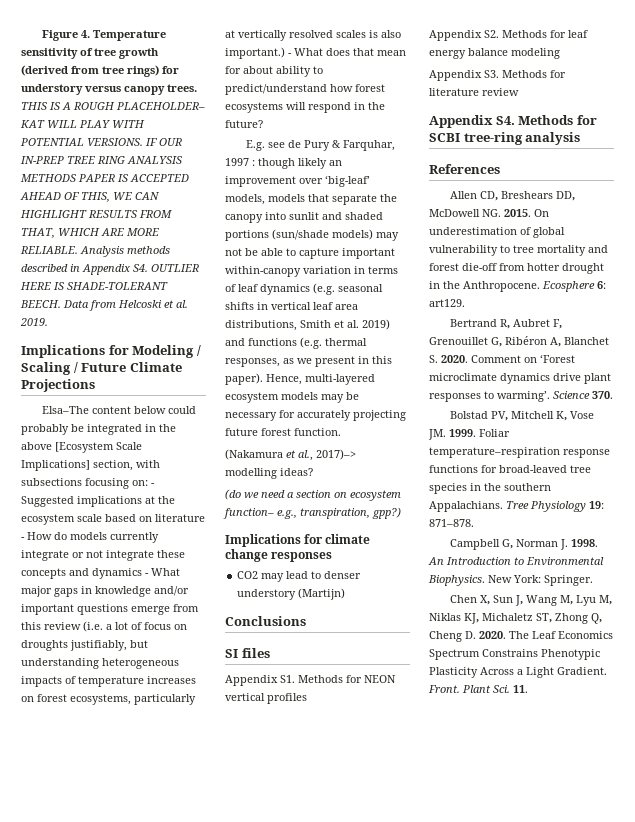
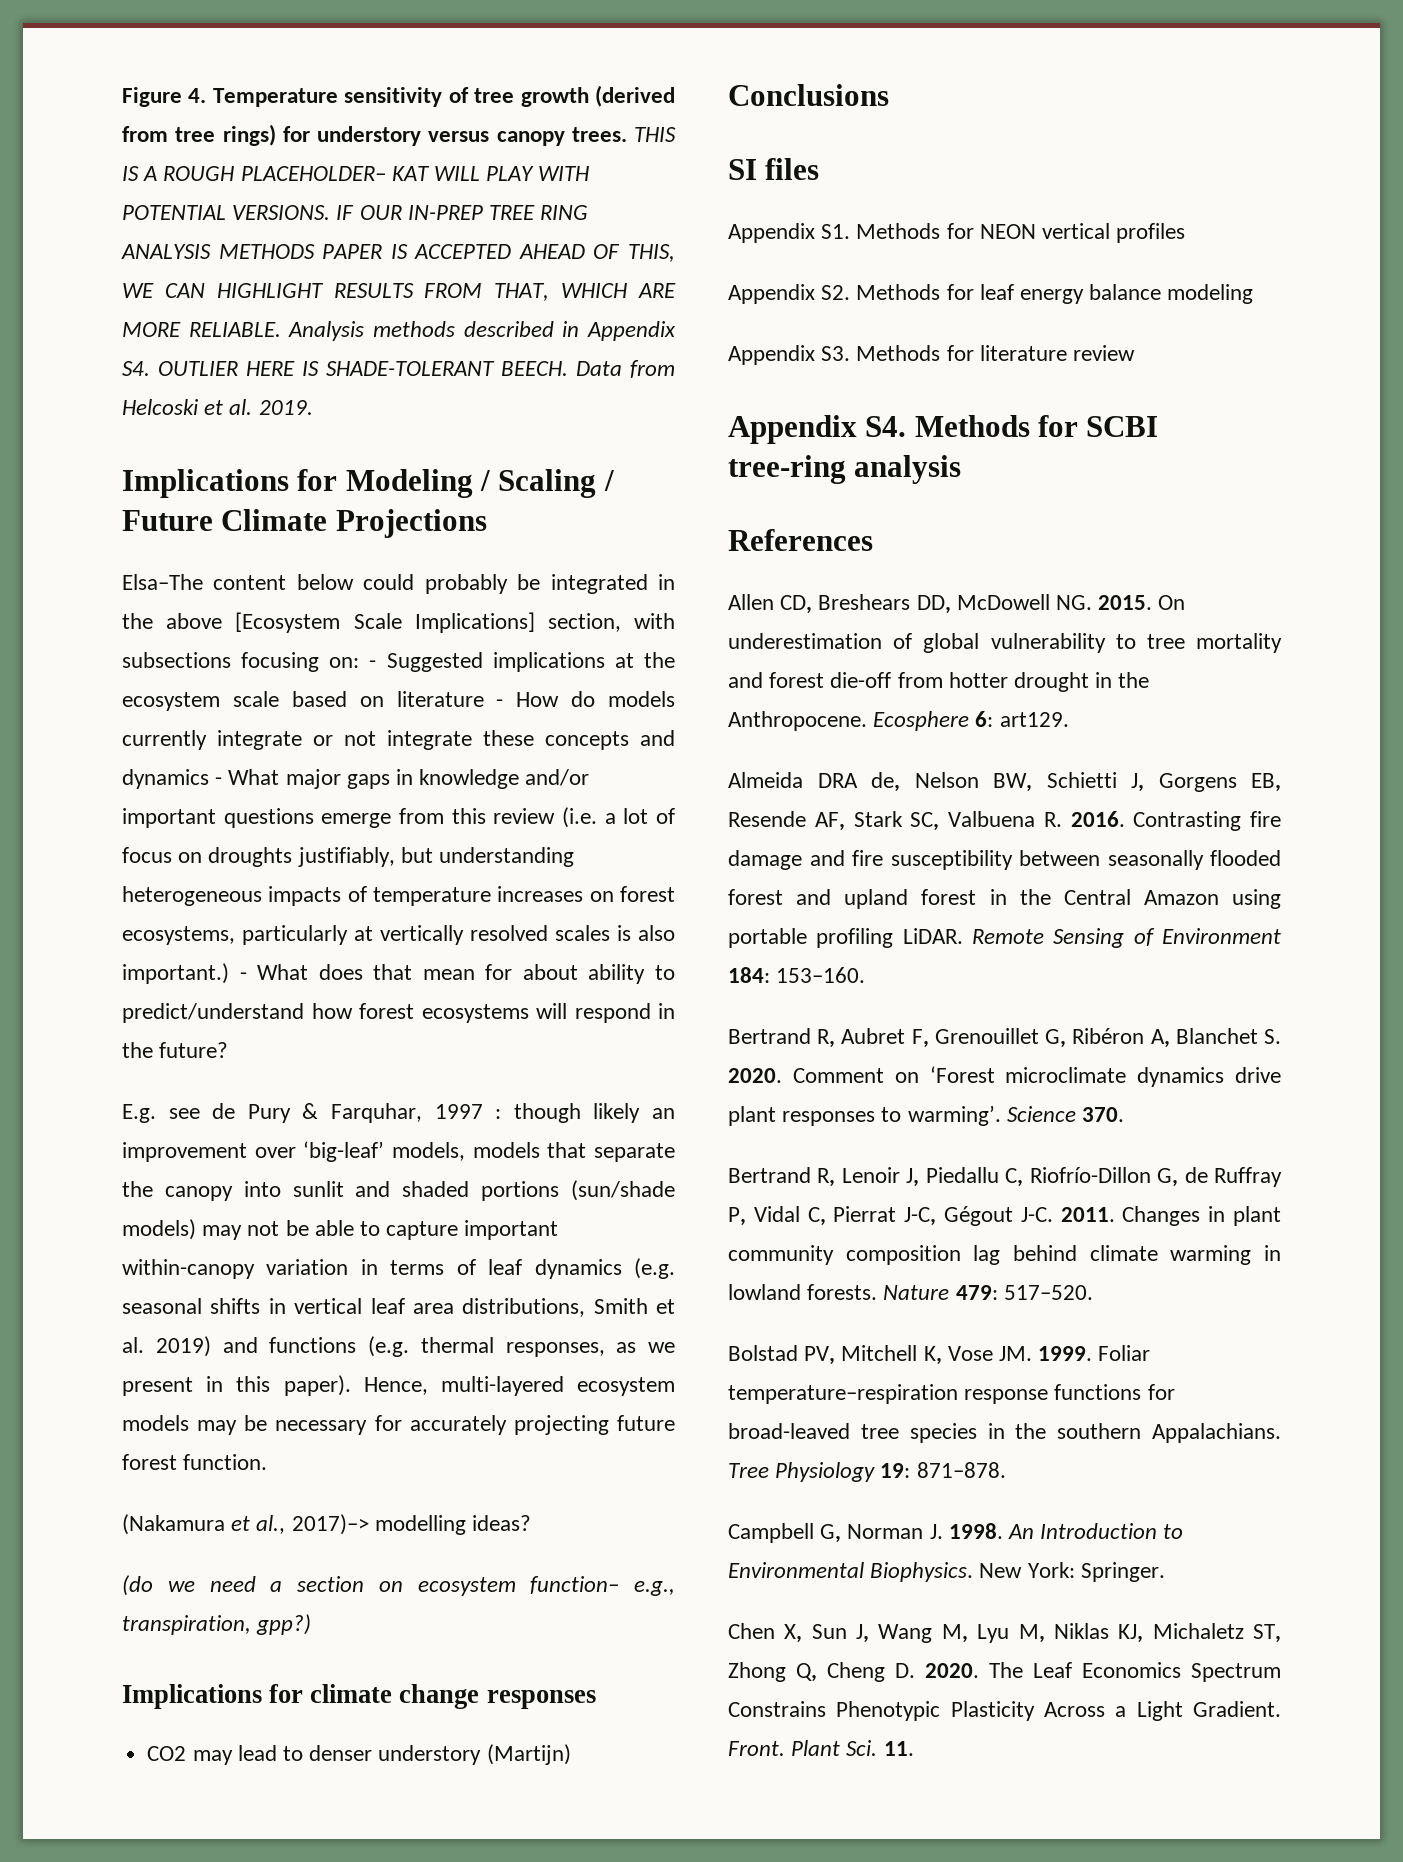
+ Almeida DRA de, Nelson BW, Schietti J, Gorgens EB, Resende AF, Stark SC, Valbuena R. 2016. Contrasting fire damage and fire susceptibility between seasonally flooded forest and upland forest in the Central Amazon using portable profiling LiDAR. Remote Sensing of Environment 184: 153–160.
+ Bertrand R, Lenoir J, Piedallu C, Riofrío-Dillon G, de Ruffray P, Vidal C, Pierrat J-C, Gégout J-C. 2011. Changes in plant community composition lag behind climate warming in lowland forests. Nature 479: 517–520.

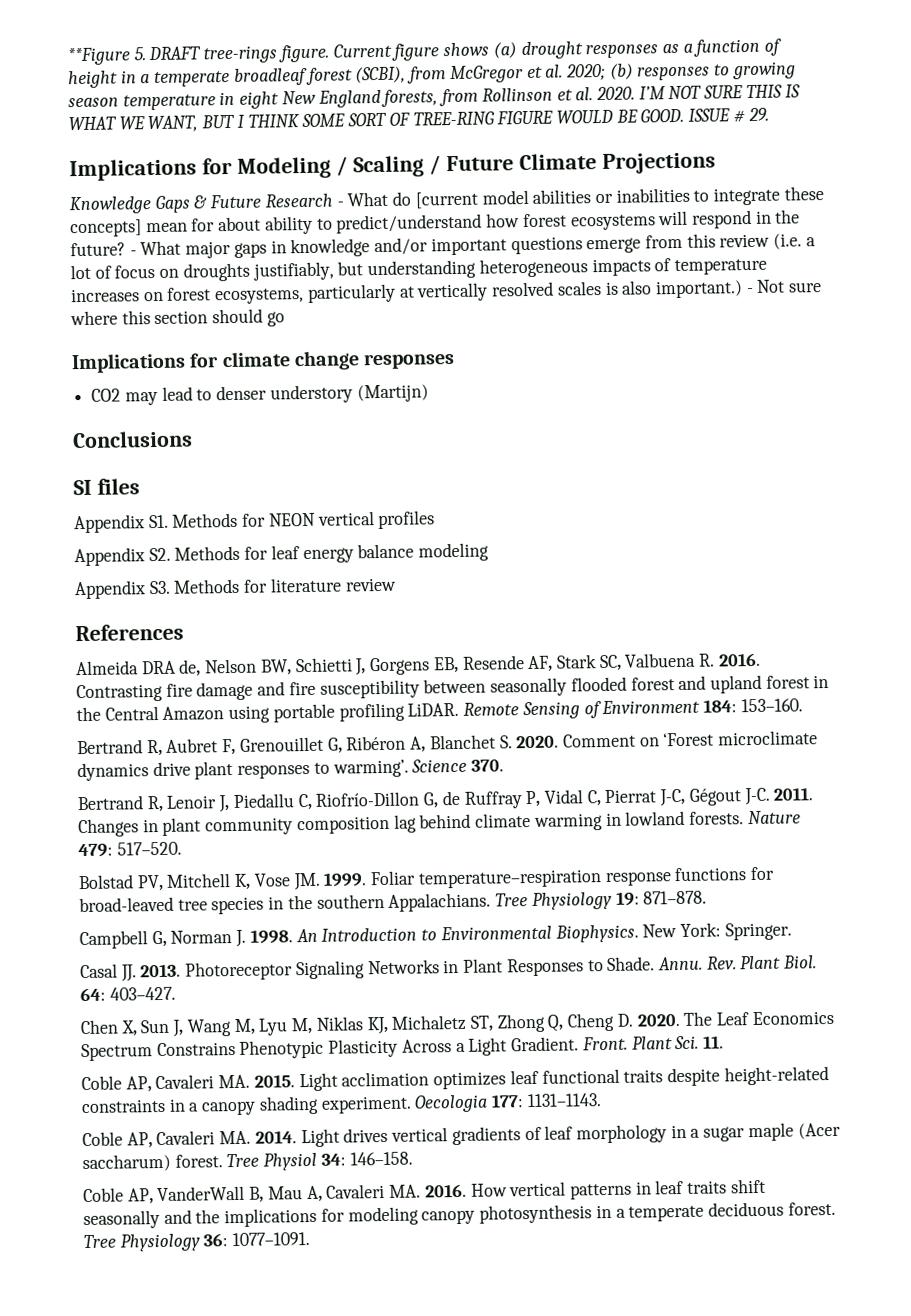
- Figure 4. Temperature sensitivity of tree growth (derived from tree rings) for understory versus canopy trees. THIS IS A ROUGH PLACEHOLDER– KAT WILL PLAY WITH POTENTIAL VERSIONS. IF OUR IN-PREP TREE RING ANALYSIS METHODS PAPER IS ACCEPTED AHEAD OF THIS, WE CAN HIGHLIGHT RESULTS FROM THAT, WHICH ARE MORE RELIABLE. Analysis methods described in Appendix S4. OUTLIER HERE IS SHADE-TOLERANT BEECH. Data from Helcoski et al. 2019.
+ **Figure 5. DRAFT tree-rings figure. Current figure shows (a) drought responses as a function of height in a temperate broadleaf forest (SCBI), from McGregor et al. 2020; (b) responses to growing season temperature in eight New England forests, from Rollinson et al. 2020. I’M NOT SURE THIS IS WHAT WE WANT, BUT I THINK SOME SORT OF TREE-RING FIGURE WOULD BE GOOD. ISSUE # 29.
- Elsa–The content below could probably be integrated in the above [Ecosystem Scale Implications] section, with subsections focusing on: - Suggested implications at the ecosystem scale based on literature - How do models currently integrate or not integrate these concepts and dynamics - What major gaps in knowledge and/or important questions emerge from this review (i.e. a lot of focus on droughts justifiably, but understanding heterogeneous impacts of temperature increases on forest ecosystems, particularly at vertically resolved scales is also important.)
+ Knowledge Gaps & Future Research - What do [current model abilities or inabilities to integrate these concepts] mean for about ability to predict/understand how forest ecosystems will respond in the future? - What major gaps in knowledge and/or important questions emerge from this review (i.e. a lot of focus on droughts justifiably, but understanding heterogeneous impacts of temperature increases on forest ecosystems, particularly at vertically resolved scales is also important.)
- - What does that mean for about ability to predict/understand how forest ecosystems will respond in the future?
- E.g. see de Pury & Farquhar, 1997 : though likely an improvement over ‘big-leaf’ models, models that separate the canopy into sunlit and shaded portions (sun/shade models) may not be able to capture important within-canopy variation in terms of leaf dynamics (e.g. seasonal shifts in vertical leaf area distributions, Smith et al. 2019) and functions (e.g. thermal responses, as we present in this paper). Hence, multi-layered ecosystem models may be necessary for accurately projecting future forest function.
- (Nakamura et al., 2017)–> modelling ideas?
- (do we need a section on ecosystem function– e.g., transpiration, gpp?)
+ - Not sure where this section should go
- Appendix S4. Methods for SCBI tree-ring analysis
  References
- Allen CD, Breshears DD, McDowell NG. 2015. On underestimation of global vulnerability to tree mortality and forest die-off from hotter drought in the Anthropocene. Ecosphere 6: art129.
+ Casal JJ. 2013. Photoreceptor Signaling Networks in Plant Responses to Shade. Annu. Rev. Plant Biol. 64: 403–427.
+ Coble AP, Cavaleri MA. 2015. Light acclimation optimizes leaf functional traits despite height-related constraints in a canopy shading experiment. Oecologia 177: 1131–1143.
+ Coble AP, Cavaleri MA. 2014. Light drives vertical gradients of leaf morphology in a sugar maple (Acer saccharum) forest. Tree Physiol 34: 146–158.
+ Coble AP, VanderWall B, Mau A, Cavaleri MA. 2016. How vertical patterns in leaf traits shift seasonally and the implications for modeling canopy photosynthesis in a temperate deciduous forest. Tree Physiology 36: 1077–1091.

